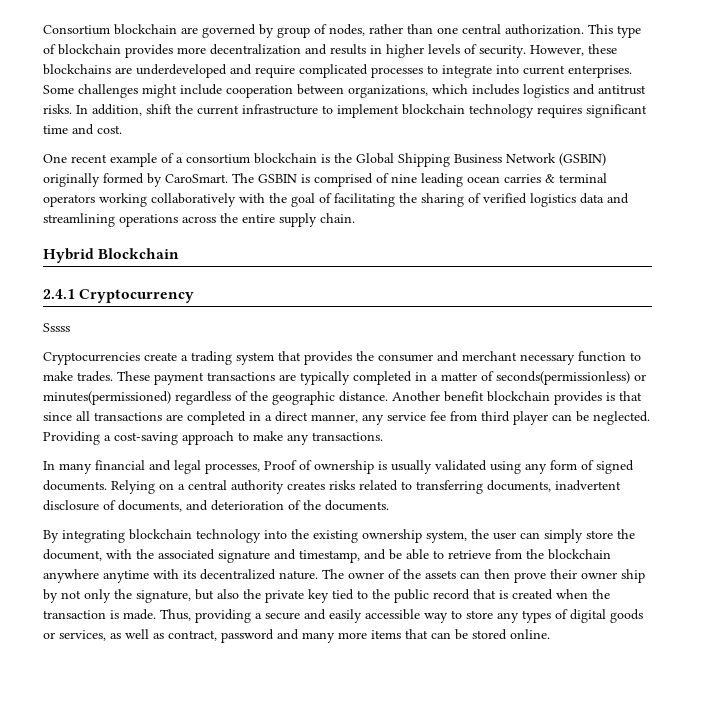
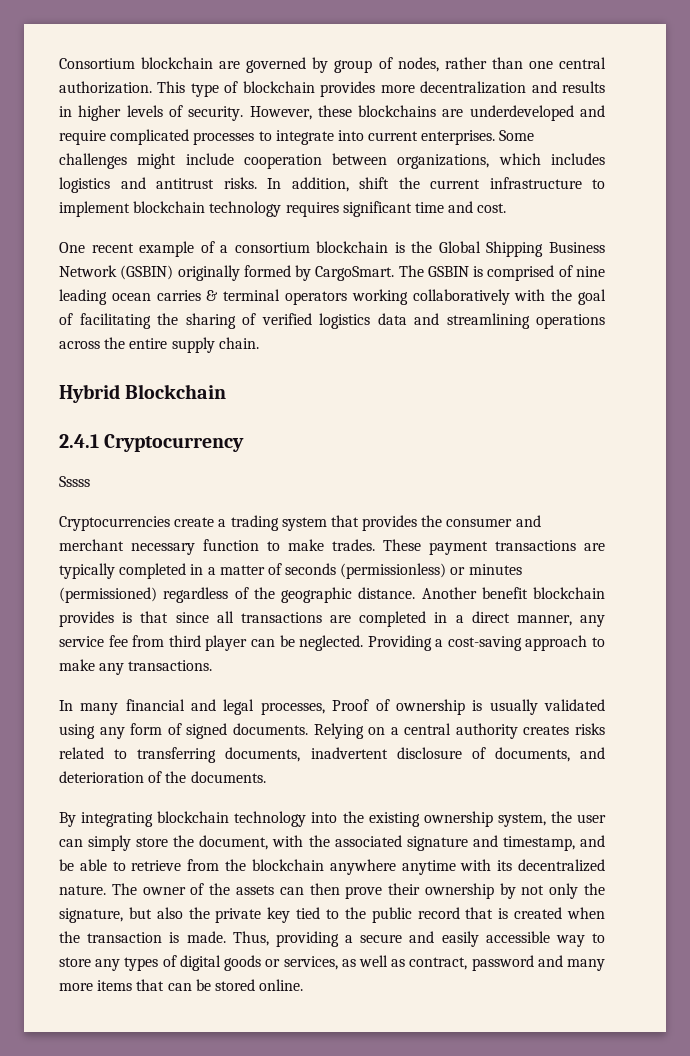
- One recent example of a consortium blockchain is the Global Shipping Business Network (GSBIN) originally formed by CaroSmart.
+ One recent example of a consortium blockchain is the Global Shipping Business Network (GSBIN) originally formed by CargoSmart.
- These payment transactions are typically completed in a matter of seconds(permissionless) or minutes(permissioned) regardless of the geographic distance.
+ These payment transactions are typically completed in a matter of seconds (permissionless) or minutes (permissioned) regardless of the geographic distance.
- The owner of the assets can then prove their owner ship by not only the signature, but also the private key tied to the public record that is created when the transaction is made.
+ The owner of the assets can then prove their ownership by not only the signature, but also the private key tied to the public record that is created when the transaction is made.

